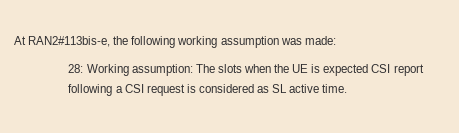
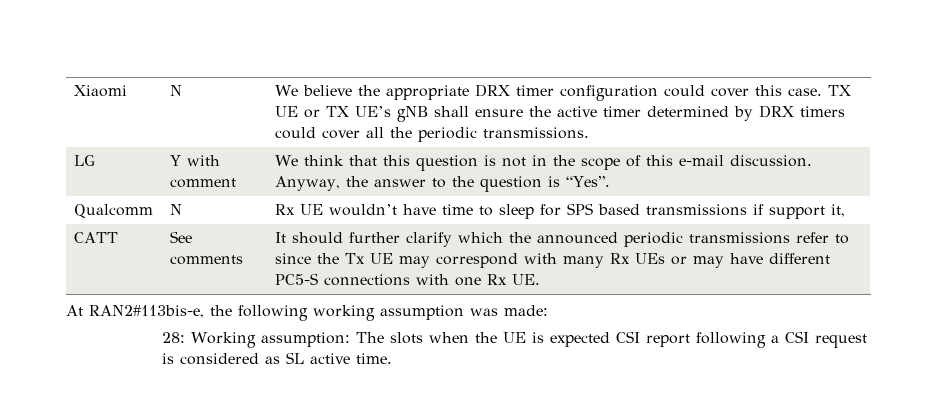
+ Xiaomi | N | We believe the appropriate DRX timer configuration could cover this case. TX UE or TX UE’s gNB shall ensure the active timer determined by DRX timers could cover all the periodic transmissions.
+ LG | Y with comment | We think that this question is not in the scope of this e-mail discussion. Anyway, the answer to the question is “Yes”.
+ Qualcomm | N | Rx UE wouldn’t have time to sleep for SPS based transmissions if support it,
+ CATT | See comments | It should further clarify which the announced periodic transmissions refer to since the Tx UE may correspond with many Rx UEs or may have different PC5-S connections with one Rx UE.

